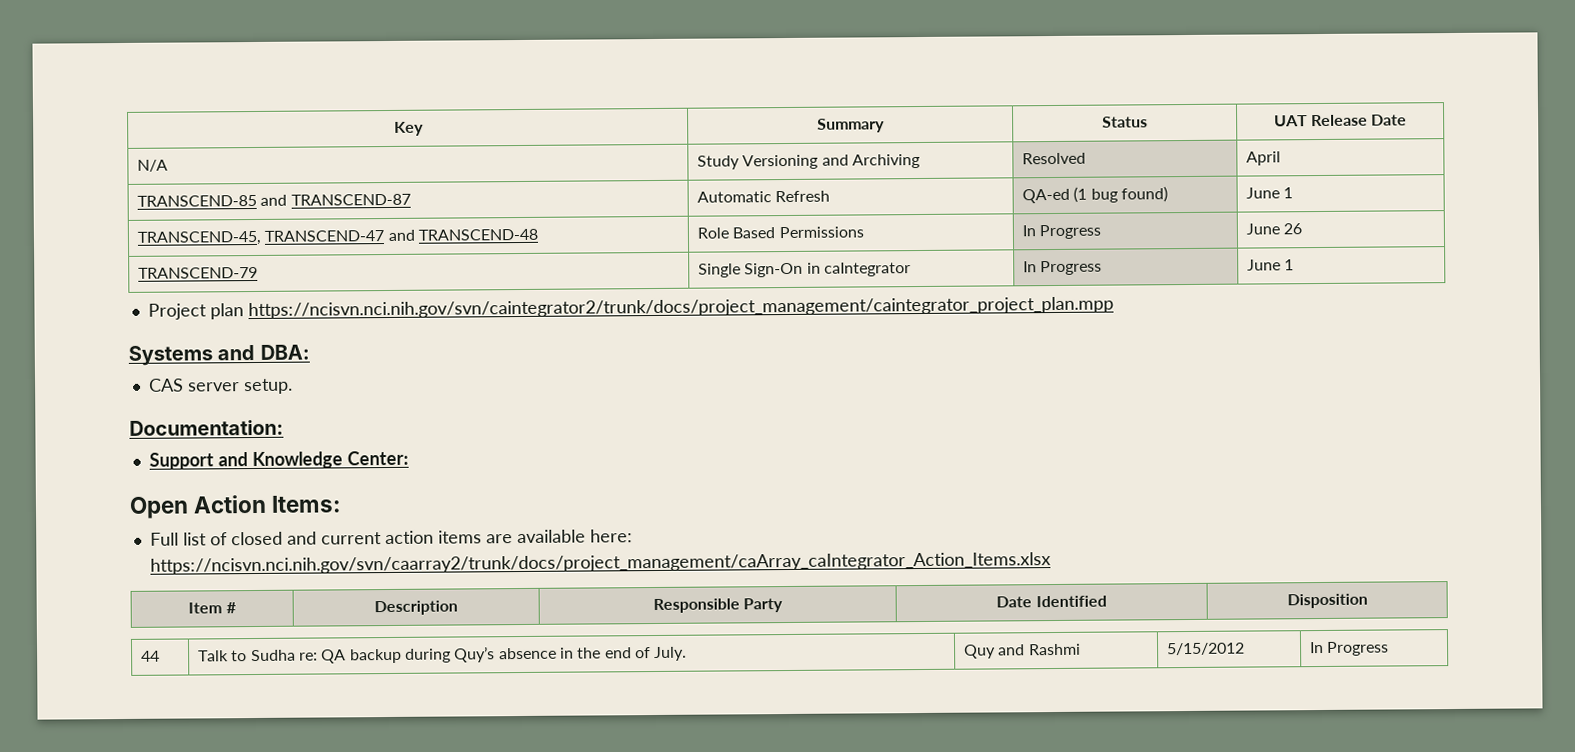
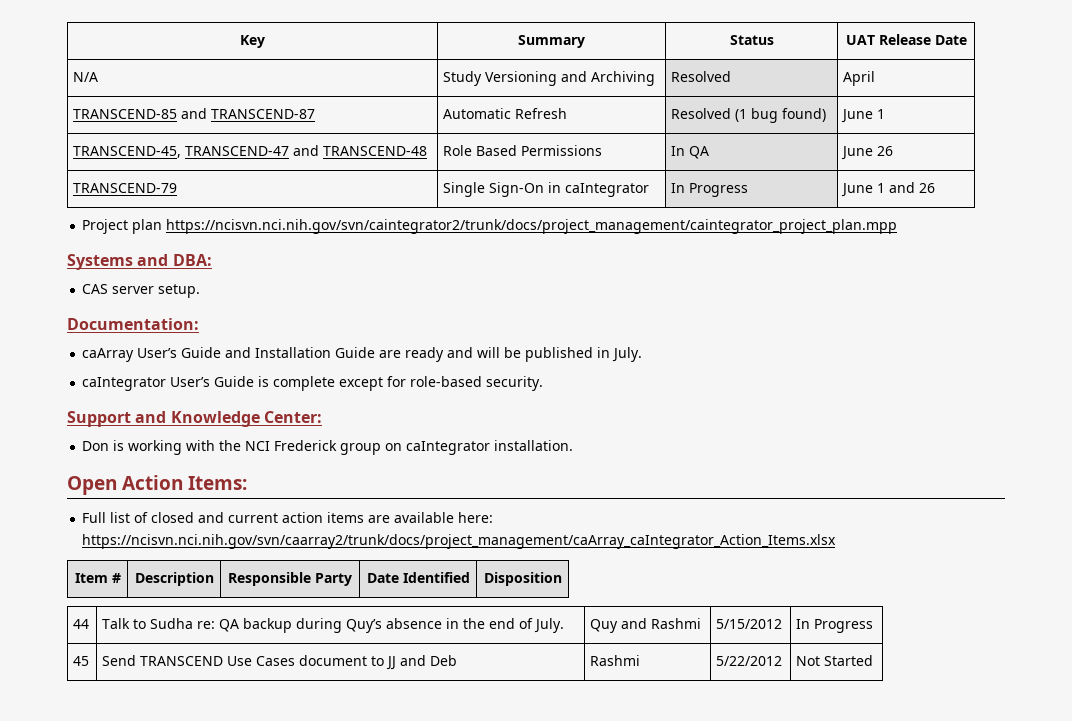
- TRANSCEND-85 and TRANSCEND-87 | Automatic Refresh | QA-ed (1 bug found) | June 1
+ TRANSCEND-85 and TRANSCEND-87 | Automatic Refresh | Resolved (1 bug found) | June 1
- TRANSCEND-45, TRANSCEND-47 and TRANSCEND-48 | Role Based Permissions | In Progress | June 26
+ TRANSCEND-45, TRANSCEND-47 and TRANSCEND-48 | Role Based Permissions | In QA | June 26
- TRANSCEND-79 | Single Sign-On in caIntegrator | In Progress | June 1
+ TRANSCEND-79 | Single Sign-On in caIntegrator | In Progress | June 1 and 26
+ caArray User’s Guide and Installation Guide are ready and will be published in July.
+ caIntegrator User’s Guide is complete except for role-based security.
  Support and Knowledge Center:
+ Don is working with the NCI Frederick group on caIntegrator installation.
+ 45 | Send TRANSCEND Use Cases document to JJ and Deb | Rashmi | 5/22/2012 | Not Started

